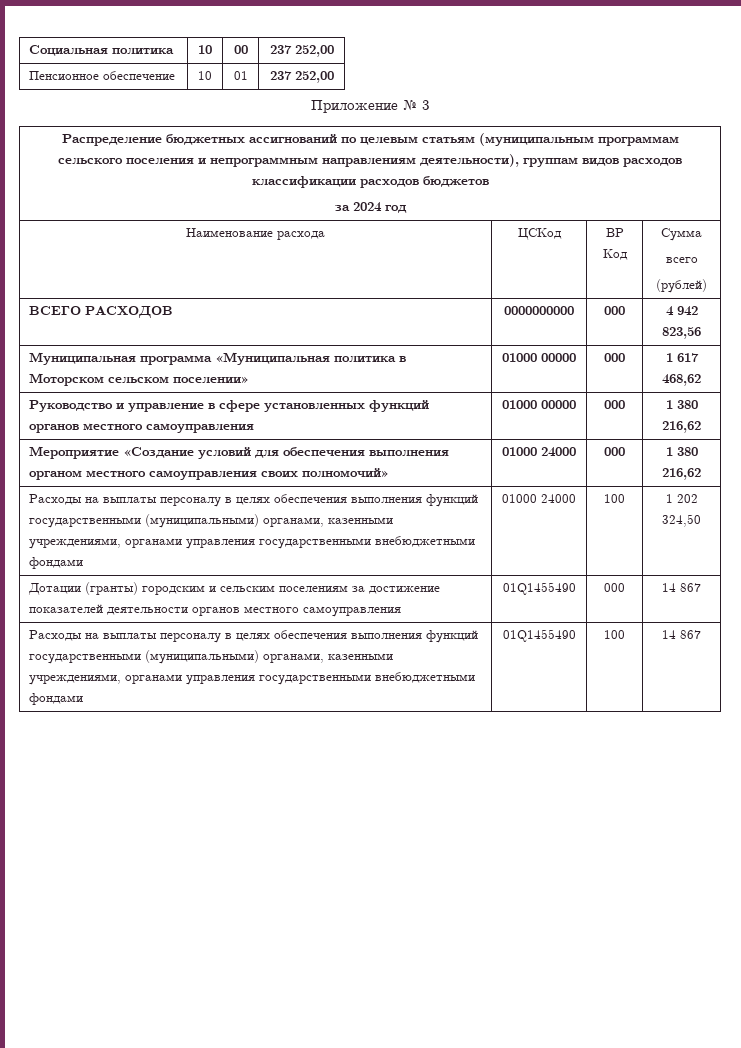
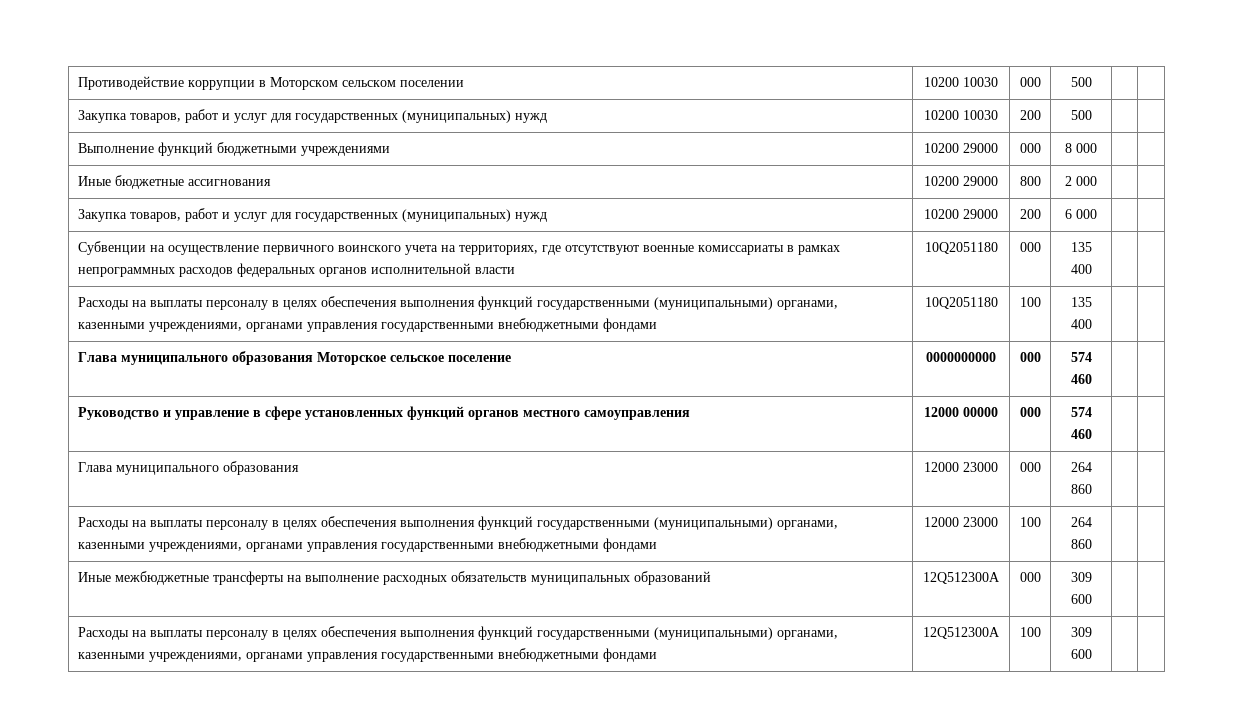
- Социальная политика | 10 | 00 | 237 252,00
- Пенсионное обеспечение | 10 | 01 | 237 252,00
- Приложение № 3
- Распределение бюджетных ассигнований по целевым статьям (муниципальным программам сельского поселения и непрограммным направлениям деятельности), группам видов расходов классификации расходов бюджетов
- за 2024 год
- Наименование расхода | ЦСКод | ВР Код | Сумма
- всего
- (рублей)
- ВСЕГО РАСХОДОВ | 0000000000 | 000 | 4 942 823,56
- Муниципальная программа «Муниципальная политика в Моторском сельском поселении» | 01000 00000 | 000 | 1 617 468,62
- Руководство и управление в сфере установленных функций органов местного самоуправления | 01000 00000 | 000 | 1 380 216,62
- Мероприятие «Создание условий для обеспечения выполнения органом местного самоуправления своих полномочий» | 01000 24000 | 000 | 1 380 216,62
+ Противодействие коррупции в Моторском сельском поселении | 10200 10030 | 000 | 500 | |
+ Закупка товаров, работ и услуг для государственных (муниципальных) нужд | 10200 10030 | 200 | 500 | |
+ Выполнение функций бюджетными учреждениями | 10200 29000 | 000 | 8 000 | |
+ Иные бюджетные ассигнования | 10200 29000 | 800 | 2 000 | |
+ Закупка товаров, работ и услуг для государственных (муниципальных) нужд | 10200 29000 | 200 | 6 000 | |
+ Субвенции на осуществление первичного воинского учета на территориях, где отсутствуют военные комиссариаты в рамках непрограммных расходов федеральных органов исполнительной власти | 10Q2051180 | 000 | 135 400 | |
- Расходы на выплаты персоналу в целях обеспечения выполнения функций государственными (муниципальными) органами, казенными учреждениями, органами управления государственными внебюджетными фондами | 01000 24000 | 100 | 1 202 324,50
- Дотации (гранты) городским и сельским поселениям за достижение показателей деятельности органов местного самоуправления | 01Q1455490 | 000 | 14 867
+ Расходы на выплаты персоналу в целях обеспечения выполнения функций государственными (муниципальными) органами, казенными учреждениями, органами управления государственными внебюджетными фондами | 10Q2051180 | 100 | 135 400 | |
+ Глава муниципального образования Моторское сельское поселение | 0000000000 | 000 | 574 460 | |
+ Руководство и управление в сфере установленных функций органов местного самоуправления | 12000 00000 | 000 | 574 460 | |
+ Глава муниципального образования | 12000 23000 | 000 | 264 860 | |
- Расходы на выплаты персоналу в целях обеспечения выполнения функций государственными (муниципальными) органами, казенными учреждениями, органами управления государственными внебюджетными фондами | 01Q1455490 | 100 | 14 867
+ Расходы на выплаты персоналу в целях обеспечения выполнения функций государственными (муниципальными) органами, казенными учреждениями, органами управления государственными внебюджетными фондами | 12000 23000 | 100 | 264 860 | |
+ Иные межбюджетные трансферты на выполнение расходных обязательств муниципальных образований | 12Q512300А | 000 | 309 600 | |
+ Расходы на выплаты персоналу в целях обеспечения выполнения функций государственными (муниципальными) органами, казенными учреждениями, органами управления государственными внебюджетными фондами | 12Q512300А | 100 | 309 600 | |

